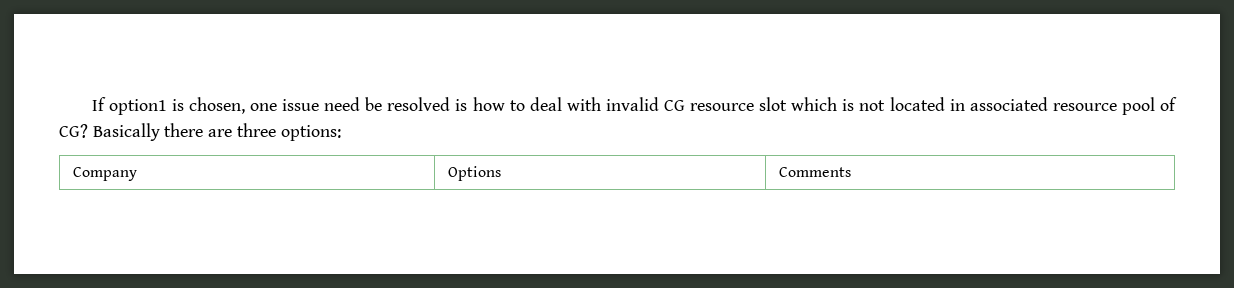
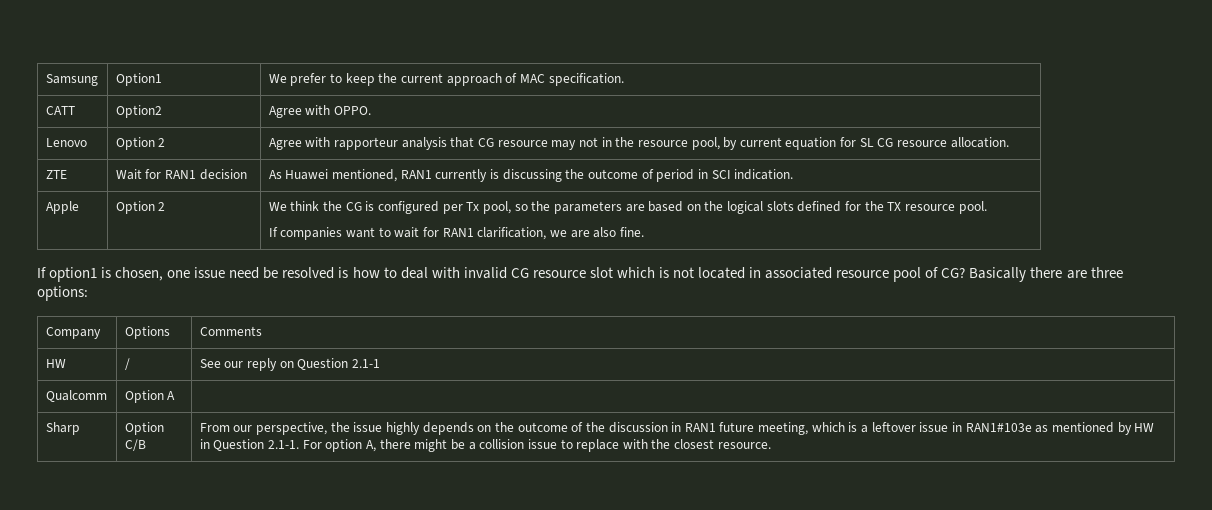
+ Samsung | Option1 | We prefer to keep the current approach of MAC specification.
+ CATT | Option2 | Agree with OPPO.
+ Lenovo | Option 2 | Agree with rapporteur analysis that CG resource may not in the resource pool, by current equation for SL CG resource allocation.
+ ZTE | Wait for RAN1 decision | As Huawei mentioned, RAN1 currently is discussing the outcome of period in SCI indication.
+ Apple | Option 2 | We think the CG is configured per Tx pool, so the parameters are based on the logical slots defined for the TX resource pool.
+ If companies want to wait for RAN1 clarification, we are also fine.
+ HW | / | See our reply on Question 2.1-1
+ Qualcomm | Option A |
+ Sharp | Option C/B | From our perspective, the issue highly depends on the outcome of the discussion in RAN1 future meeting, which is a leftover issue in RAN1#103e as mentioned by HW in Question 2.1-1. For option A, there might be a collision issue to replace with the closest resource.

